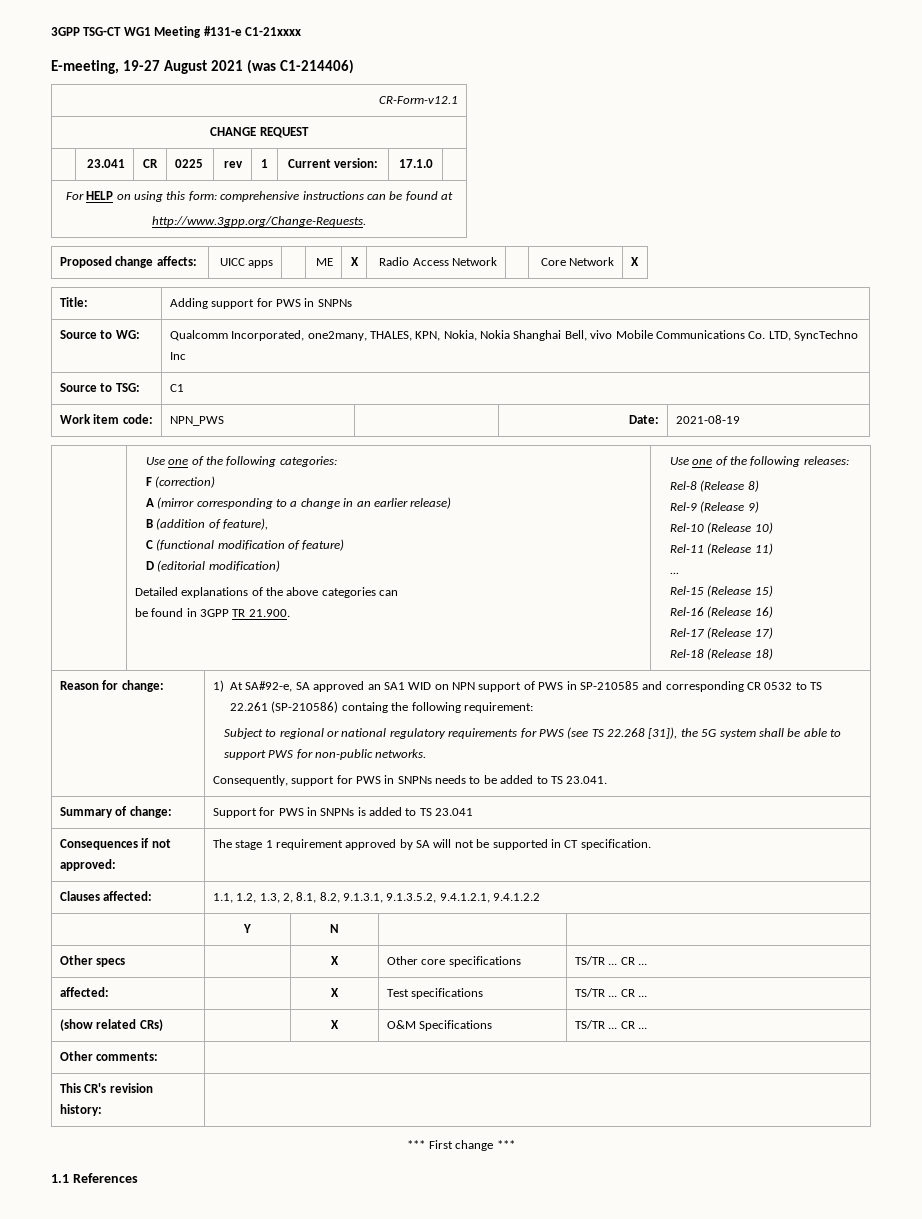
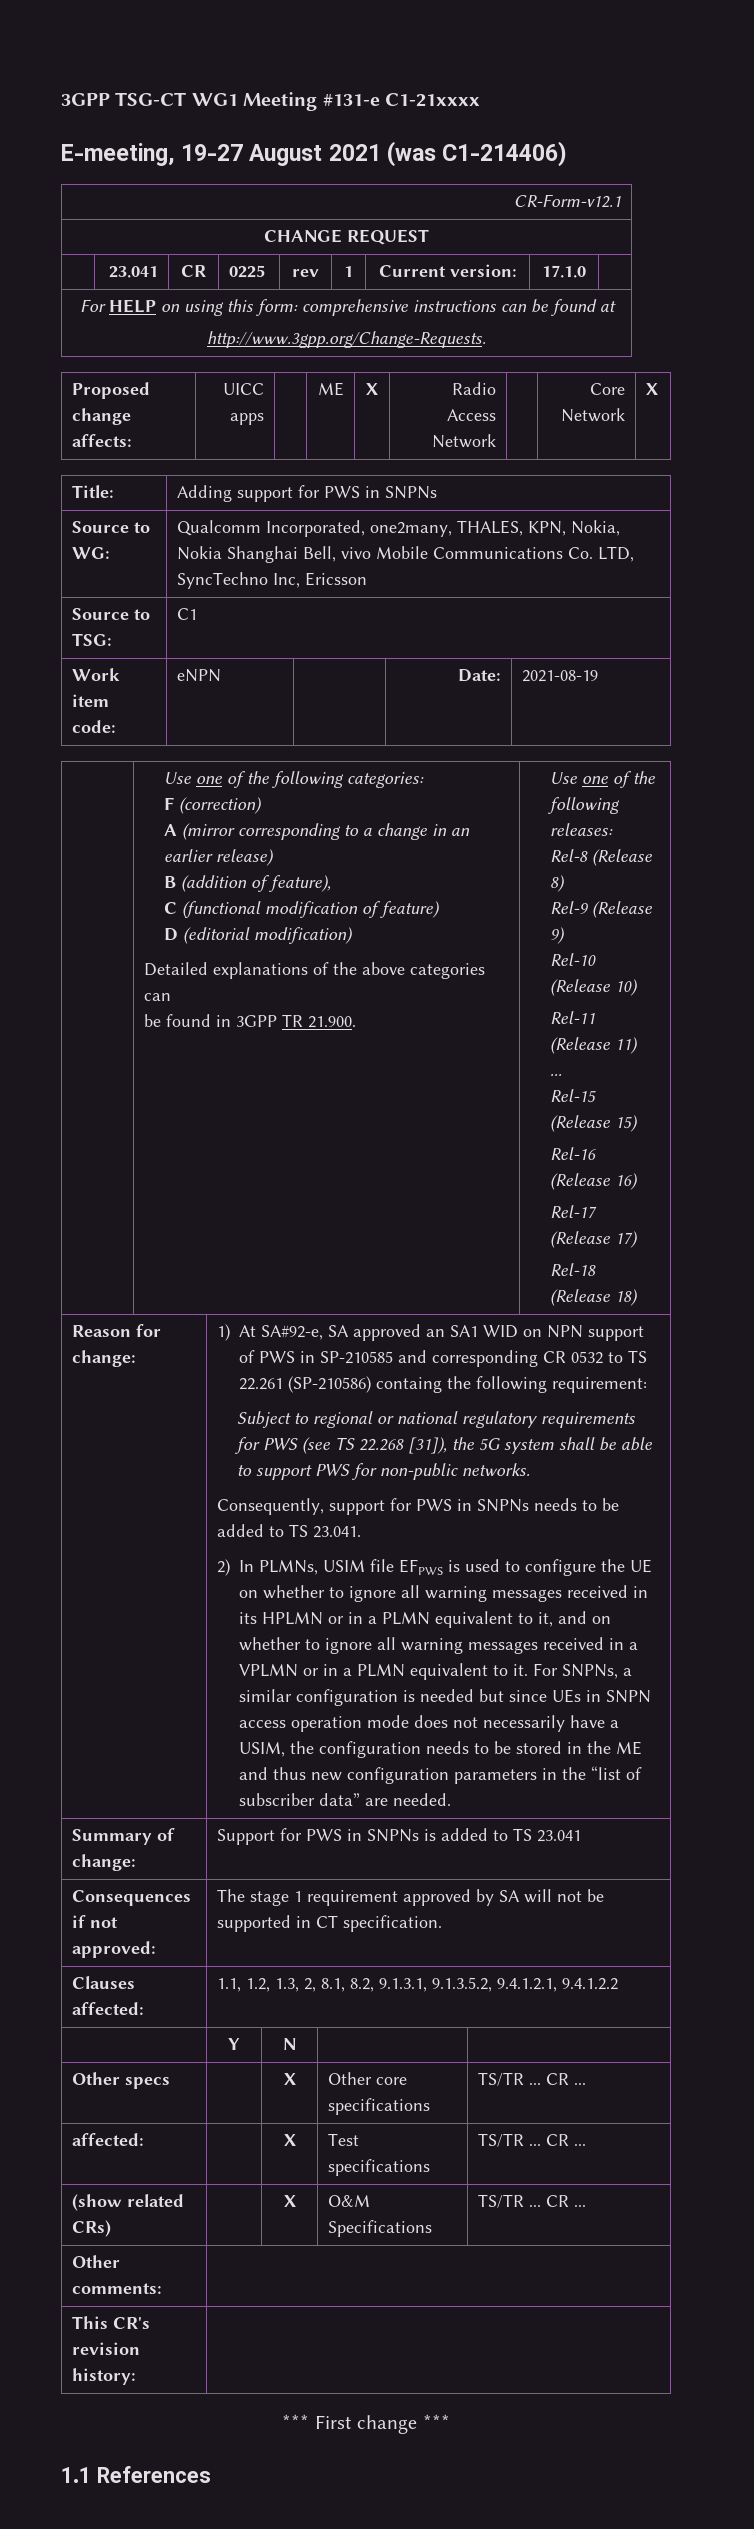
- Source to WG: | Qualcomm Incorporated, one2many, THALES, KPN, Nokia, Nokia Shanghai Bell, vivo Mobile Communications Co. LTD, SyncTechno Inc
+ Source to WG: | Qualcomm Incorporated, one2many, THALES, KPN, Nokia, Nokia Shanghai Bell, vivo Mobile Communications Co. LTD, SyncTechno Inc, Ericsson
- Work item code: | NPN_PWS | | Date: | 2021-08-19
+ Work item code: | eNPN | | Date: | 2021-08-19
+ 2) In PLMNs, USIM file EFPWS is used to configure the UE on whether to ignore all warning messages received in its HPLMN or in a PLMN equivalent to it, and on whether to ignore all warning messages received in a VPLMN or in a PLMN equivalent to it. For SNPNs, a similar configuration is needed but since UEs in SNPN access operation mode does not necessarily have a USIM, the configuration needs to be stored in the ME and thus new configuration parameters in the “list of subscriber data” are needed.

